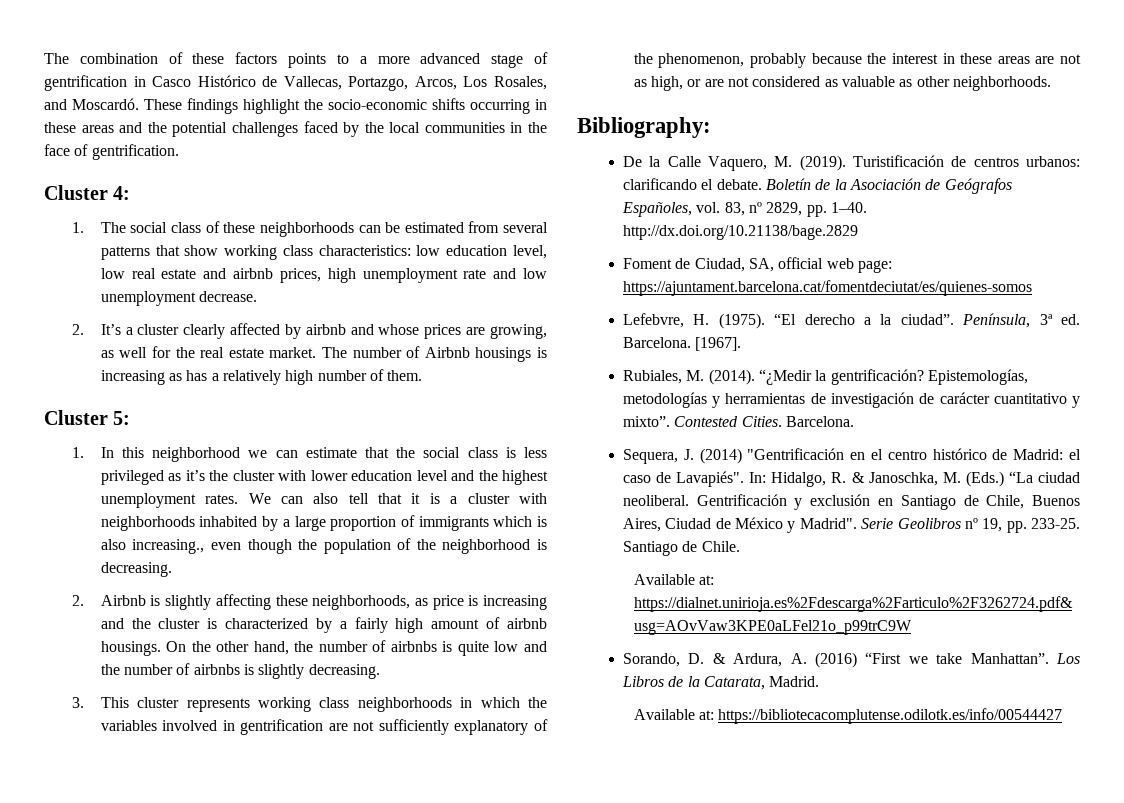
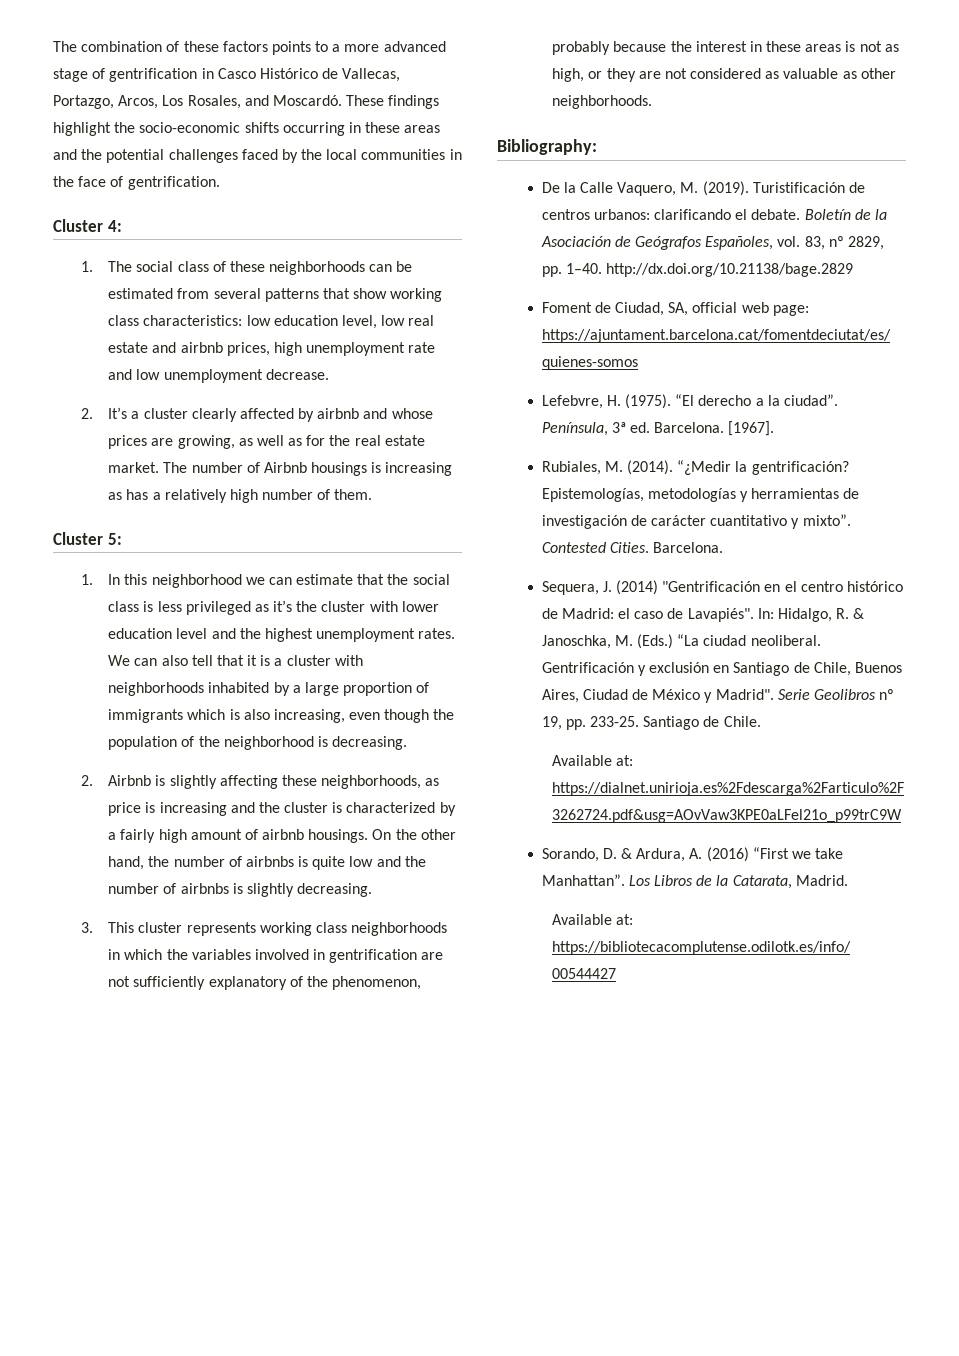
- 2. It’s a cluster clearly affected by airbnb and whose prices are growing, as well for the real estate market.
+ 2. It’s a cluster clearly affected by airbnb and whose prices are growing, as well as for the real estate market.
- We can also tell that it is a cluster with neighborhoods inhabited by a large proportion of immigrants which is also increasing., even though the population of the neighborhood is decreasing.
+ We can also tell that it is a cluster with neighborhoods inhabited by a large proportion of immigrants which is also increasing, even though the population of the neighborhood is decreasing.
- 3. This cluster represents working class neighborhoods in which the variables involved in gentrification are not sufficiently explanatory of the phenomenon, probably because the interest in these areas are not as high, or are not considered as valuable as other neighborhoods.
+ 3. This cluster represents working class neighborhoods in which the variables involved in gentrification are not sufficiently explanatory of the phenomenon, probably because the interest in these areas is not as high, or they are not considered as valuable as other neighborhoods.

